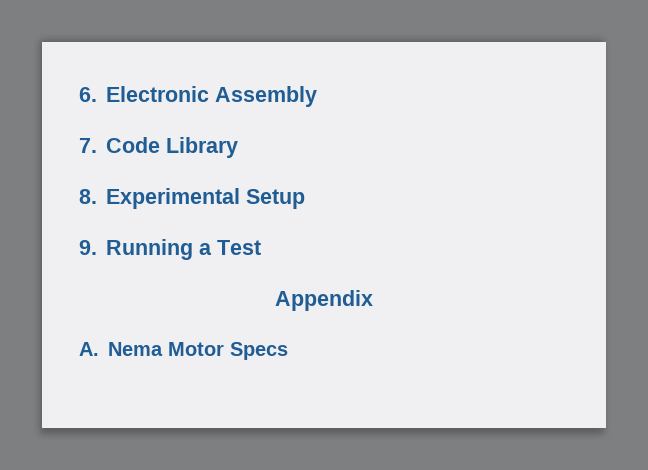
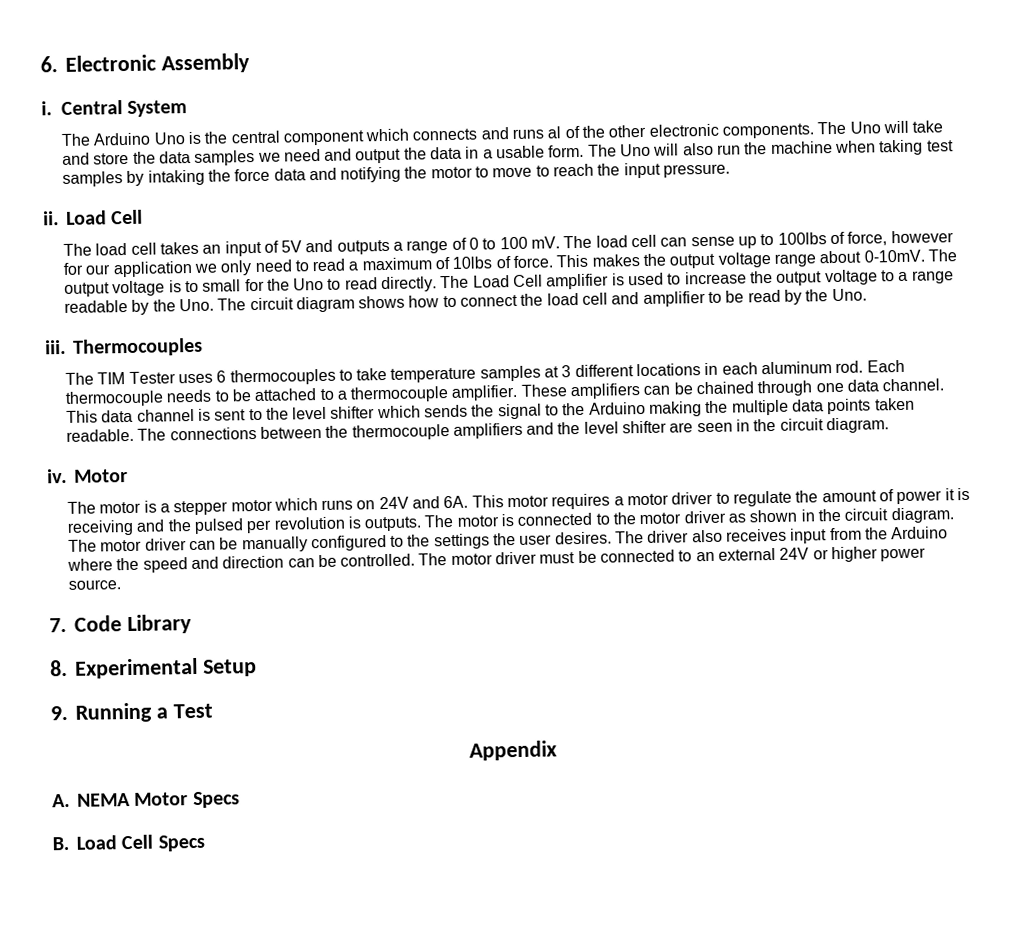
+ i. Central System
+ The Arduino Uno is the central component which connects and runs al of the other electronic components. The Uno will take and store the data samples we need and output the data in a usable form. The Uno will also run the machine when taking test samples by intaking the force data and notifying the motor to move to reach the input pressure.
+ ii. Load Cell
+ The load cell takes an input of 5V and outputs a range of 0 to 100 mV. The load cell can sense up to 100lbs of force, however for our application we only need to read a maximum of 10lbs of force. This makes the output voltage range about 0-10mV. The output voltage is to small for the Uno to read directly. The Load Cell amplifier is used to increase the output voltage to a range readable by the Uno. The circuit diagram shows how to connect the load cell and amplifier to be read by the Uno.
+ iii. Thermocouples
+ The TIM Tester uses 6 thermocouples to take temperature samples at 3 different locations in each aluminum rod. Each thermocouple needs to be attached to a thermocouple amplifier. These amplifiers can be chained through one data channel. This data channel is sent to the level shifter which sends the signal to the Arduino making the multiple data points taken readable. The connections between the thermocouple amplifiers and the level shifter are seen in the circuit diagram.
+ iv. Motor
+ The motor is a stepper motor which runs on 24V and 6A. This motor requires a motor driver to regulate the amount of power it is receiving and the pulsed per revolution is outputs. The motor is connected to the motor driver as shown in the circuit diagram. The motor driver can be manually configured to the settings the user desires. The driver also receives input from the Arduino where the speed and direction can be controlled. The motor driver must be connected to an external 24V or higher power source.
- A. Nema Motor Specs
+ A. NEMA Motor Specs
+ B. Load Cell Specs

